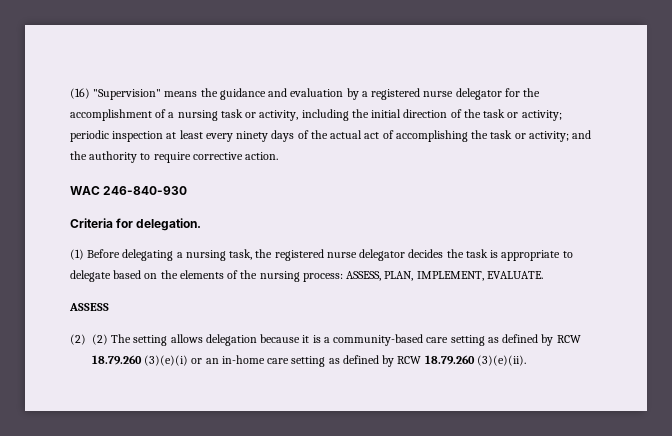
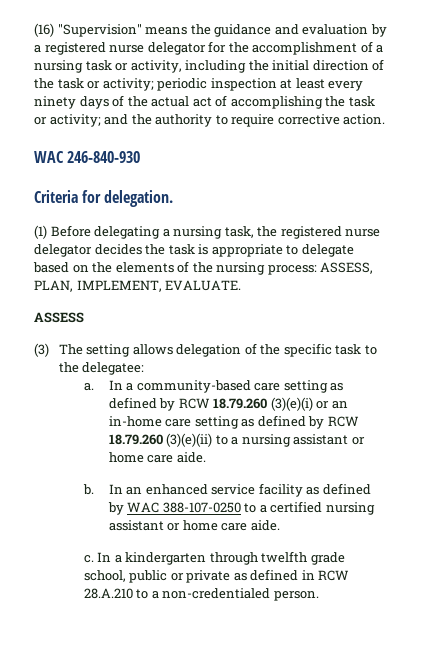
- (2) (2) The setting allows delegation because it is a community-based care setting as defined by RCW 18.79.260 (3)(e)(i) or an in-home care setting as defined by RCW 18.79.260 (3)(e)(ii).
+ (3) The setting allows delegation of the specific task to the delegatee:
+ a. In a community-based care setting as defined by RCW 18.79.260 (3)(e)(i) or an in-home care setting as defined by RCW 18.79.260 (3)(e)(ii) to a nursing assistant or home care aide.
+ b. In an enhanced service facility as defined by WAC 388-107-0250 to a certified nursing assistant or home care aide.
+ c. In a kindergarten through twelfth grade school, public or private as defined in RCW 28.A.210 to a non-credentialed person.

